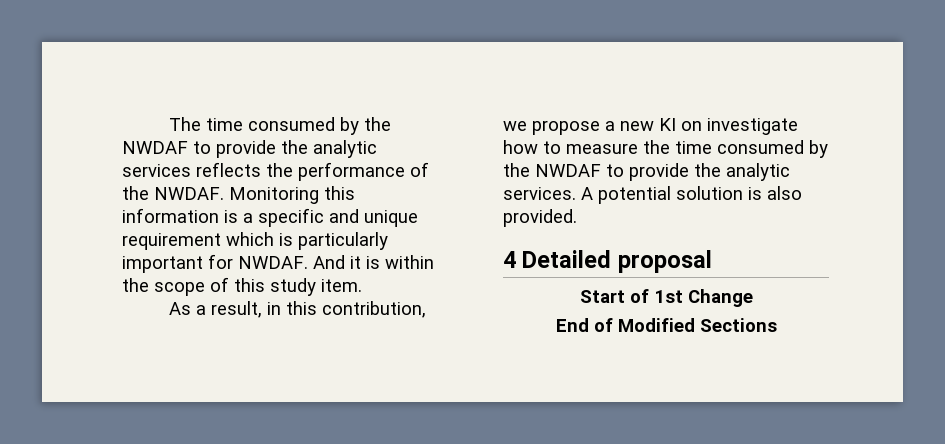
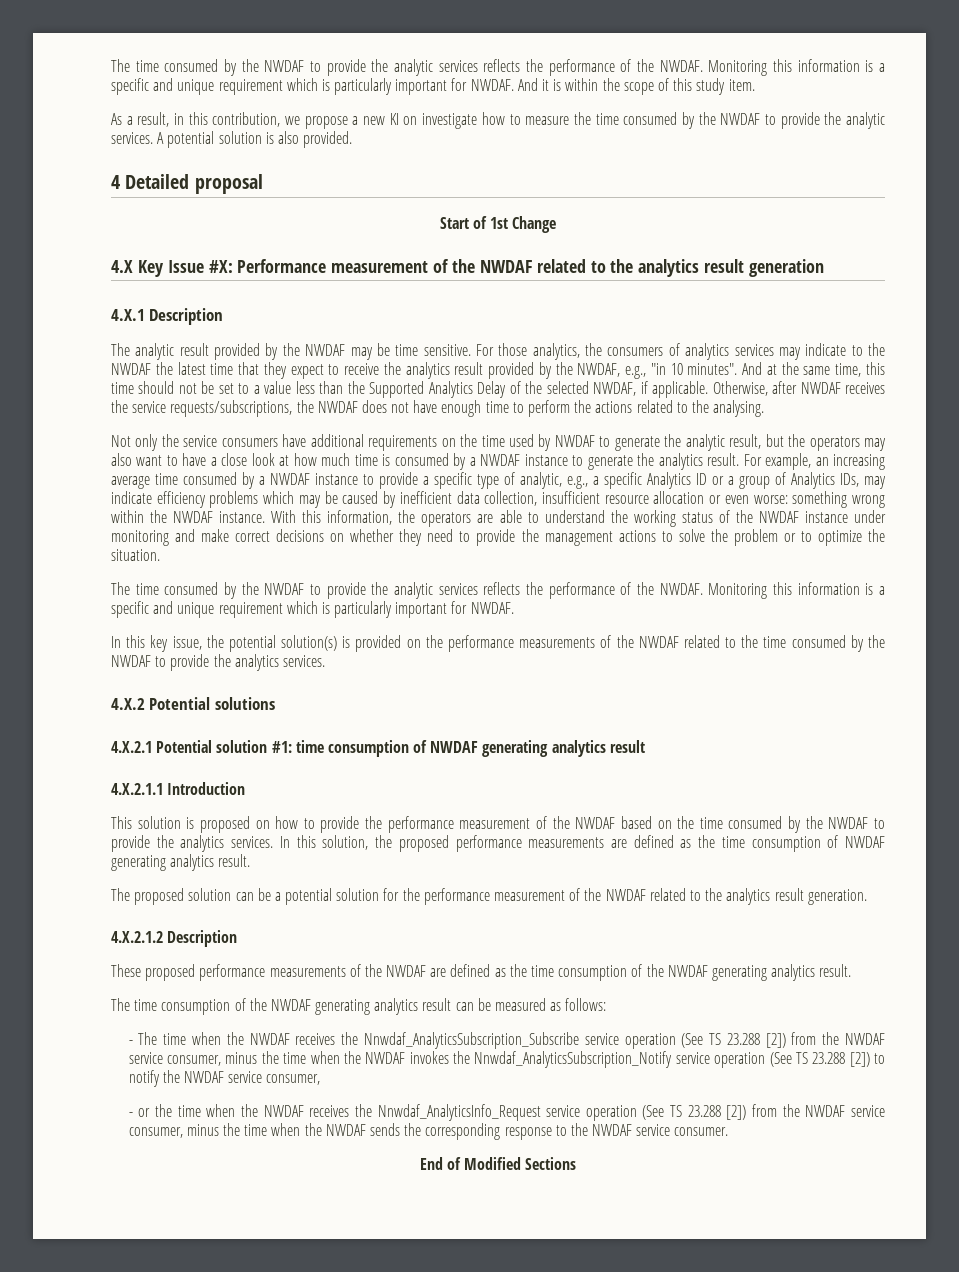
+ 4.X Key Issue #X: Performance measurement of the NWDAF related to the analytics result generation
+ 4.X.1 Description
+ The analytic result provided by the NWDAF may be time sensitive. For those analytics, the consumers of analytics services may indicate to the NWDAF the latest time that they expect to receive the analytics result provided by the NWDAF, e.g., "in 10 minutes". And at the same time, this time should not be set to a value less than the Supported Analytics Delay of the selected NWDAF, if applicable. Otherwise, after NWDAF receives the service requests/subscriptions, the NWDAF does not have enough time to perform the actions related to the analysing.
+ Not only the service consumers have additional requirements on the time used by NWDAF to generate the analytic result, but the operators may also want to have a close look at how much time is consumed by a NWDAF instance to generate the analytics result. For example, an increasing average time consumed by a NWDAF instance to provide a specific type of analytic, e.g., a specific Analytics ID or a group of Analytics IDs, may indicate efficiency problems which may be caused by inefficient data collection, insufficient resource allocation or even worse: something wrong within the NWDAF instance. With this information, the operators are able to understand the working status of the NWDAF instance under monitoring and make correct decisions on whether they need to provide the management actions to solve the problem or to optimize the situation.
+ The time consumed by the NWDAF to provide the analytic services reflects the performance of the NWDAF. Monitoring this information is a specific and unique requirement which is particularly important for NWDAF.
+ In this key issue, the potential solution(s) is provided on the performance measurements of the NWDAF related to the time consumed by the NWDAF to provide the analytics services.
+ 4.X.2 Potential solutions
+ 4.X.2.1 Potential solution #1: time consumption of NWDAF generating analytics result
+ 4.X.2.1.1 Introduction
+ This solution is proposed on how to provide the performance measurement of the NWDAF based on the time consumed by the NWDAF to provide the analytics services. In this solution, the proposed performance measurements are defined as the time consumption of NWDAF generating analytics result.
+ The proposed solution can be a potential solution for the performance measurement of the NWDAF related to the analytics result generation.
+ 4.X.2.1.2 Description
+ These proposed performance measurements of the NWDAF are defined as the time consumption of the NWDAF generating analytics result.
+ The time consumption of the NWDAF generating analytics result can be measured as follows:
+ - The time when the NWDAF receives the Nnwdaf_AnalyticsSubscription_Subscribe service operation (See TS 23.288 [2]) from the NWDAF service consumer, minus the time when the NWDAF invokes the Nnwdaf_AnalyticsSubscription_Notify service operation (See TS 23.288 [2]) to notify the NWDAF service consumer,
+ - or the time when the NWDAF receives the Nnwdaf_AnalyticsInfo_Request service operation (See TS 23.288 [2]) from the NWDAF service consumer, minus the time when the NWDAF sends the corresponding response to the NWDAF service consumer.

